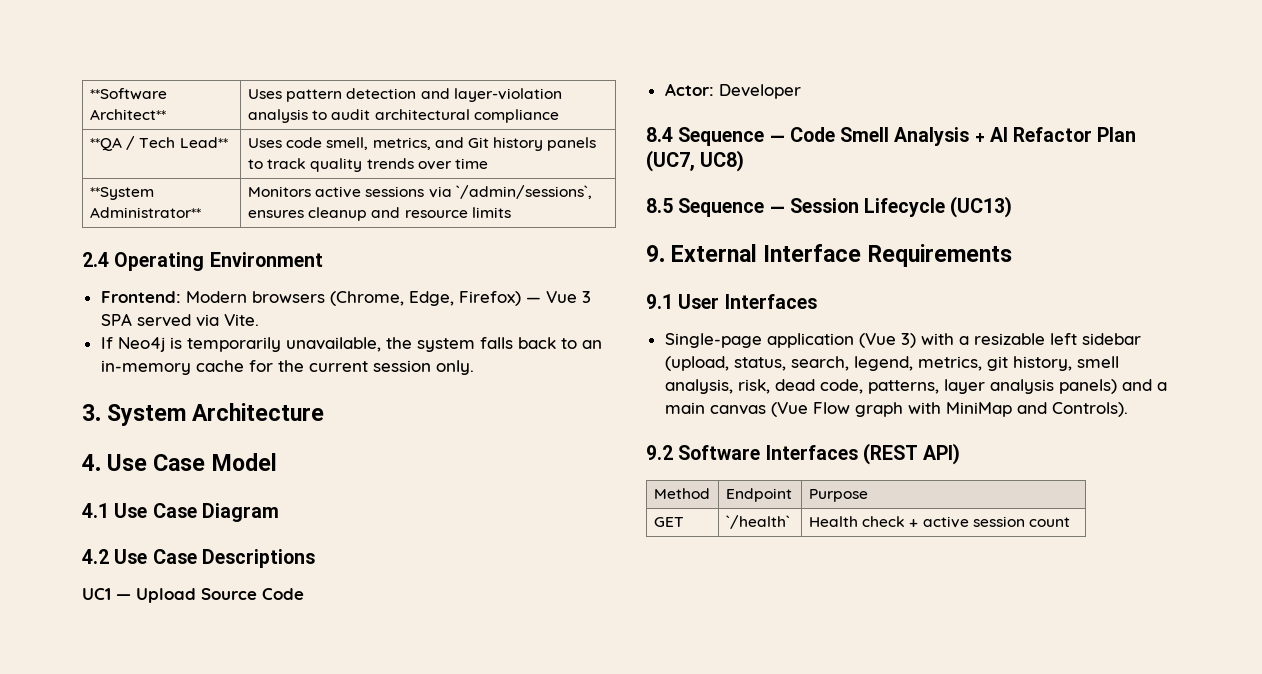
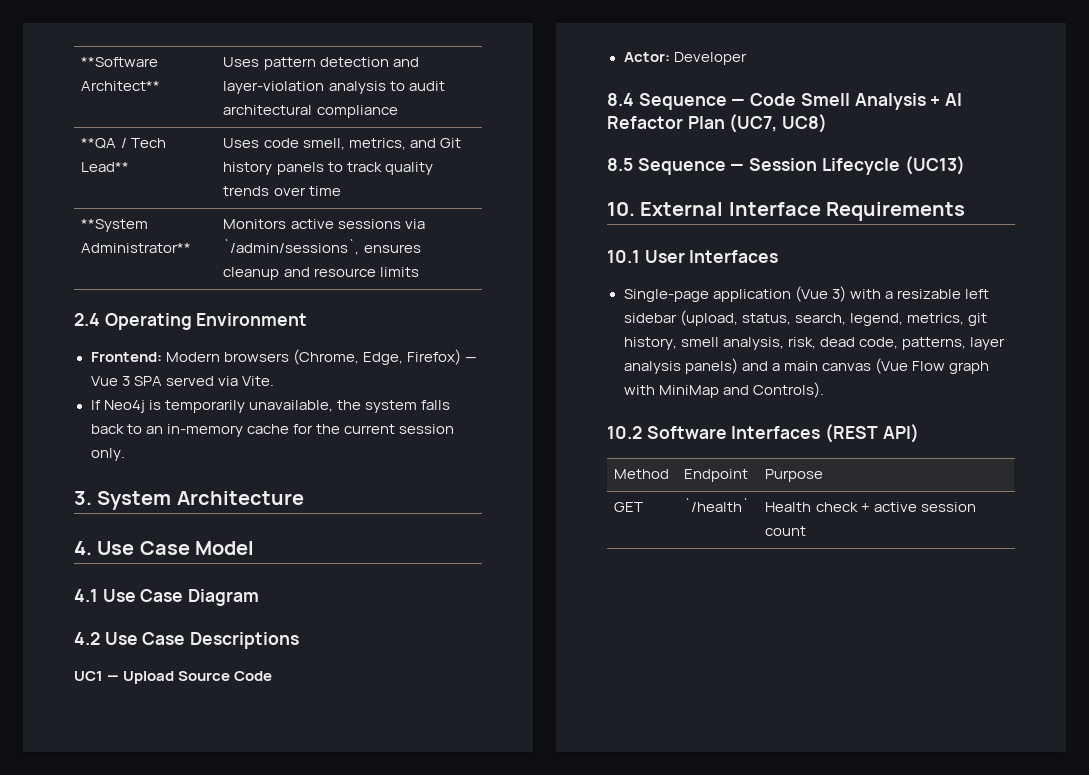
- 9. External Interface Requirements
+ 10. External Interface Requirements
- 9.1 User Interfaces
+ 10.1 User Interfaces
- 9.2 Software Interfaces (REST API)
+ 10.2 Software Interfaces (REST API)

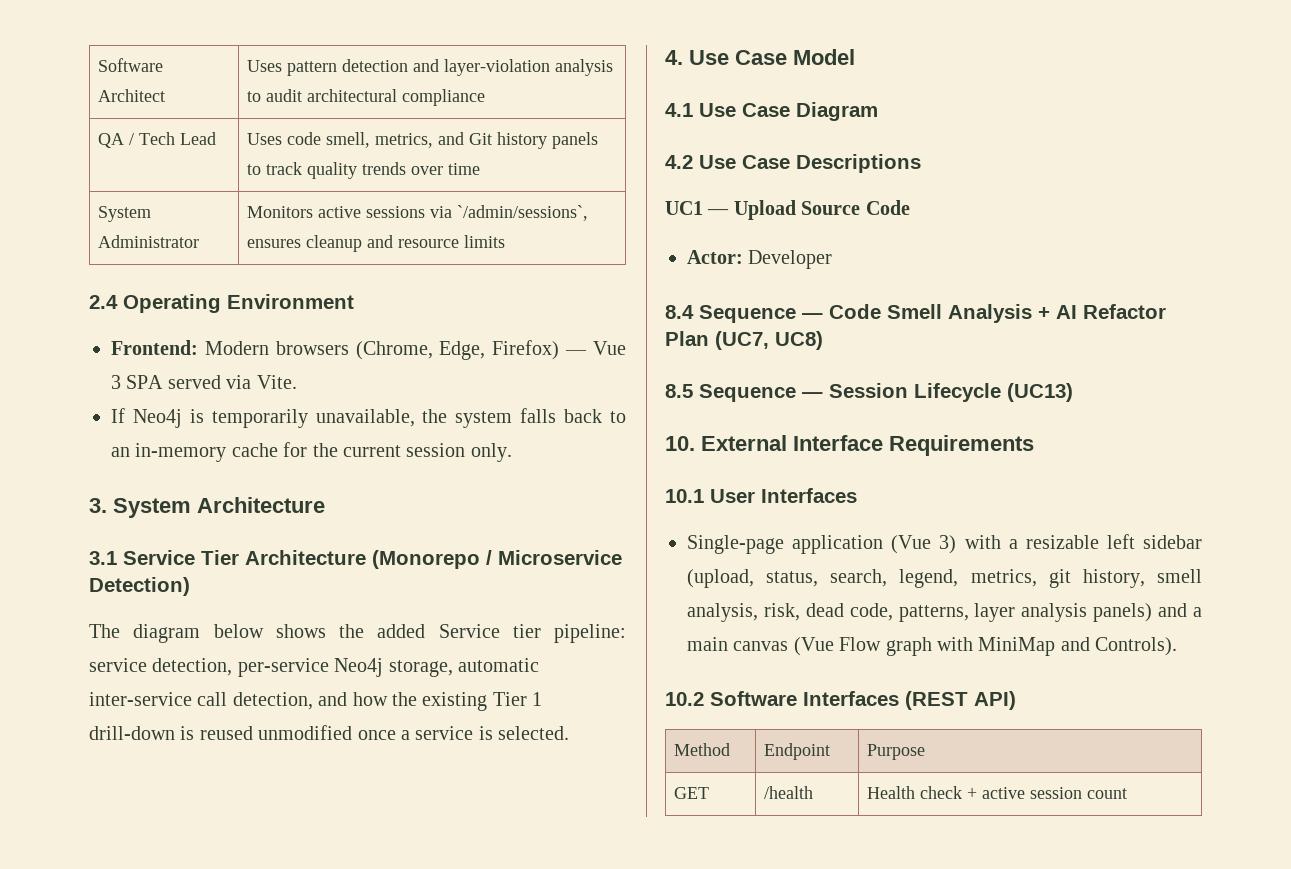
- **Software Architect** | Uses pattern detection and layer-violation analysis to audit architectural compliance
+ Software Architect | Uses pattern detection and layer-violation analysis to audit architectural compliance
- **QA / Tech Lead** | Uses code smell, metrics, and Git history panels to track quality trends over time
+ QA / Tech Lead | Uses code smell, metrics, and Git history panels to track quality trends over time
- **System Administrator** | Monitors active sessions via `/admin/sessions`, ensures cleanup and resource limits
+ System Administrator | Monitors active sessions via `/admin/sessions`, ensures cleanup and resource limits
+ 3.1 Service Tier Architecture (Monorepo / Microservice Detection)
+ The diagram below shows the added Service tier pipeline: service detection, per-service Neo4j storage, automatic inter-service call detection, and how the existing Tier 1 drill-down is reused unmodified once a service is selected.
- GET | `/health` | Health check + active session count
+ GET | /health | Health check + active session count

